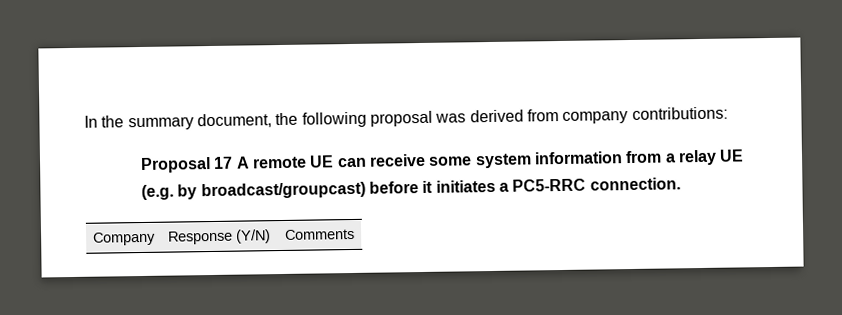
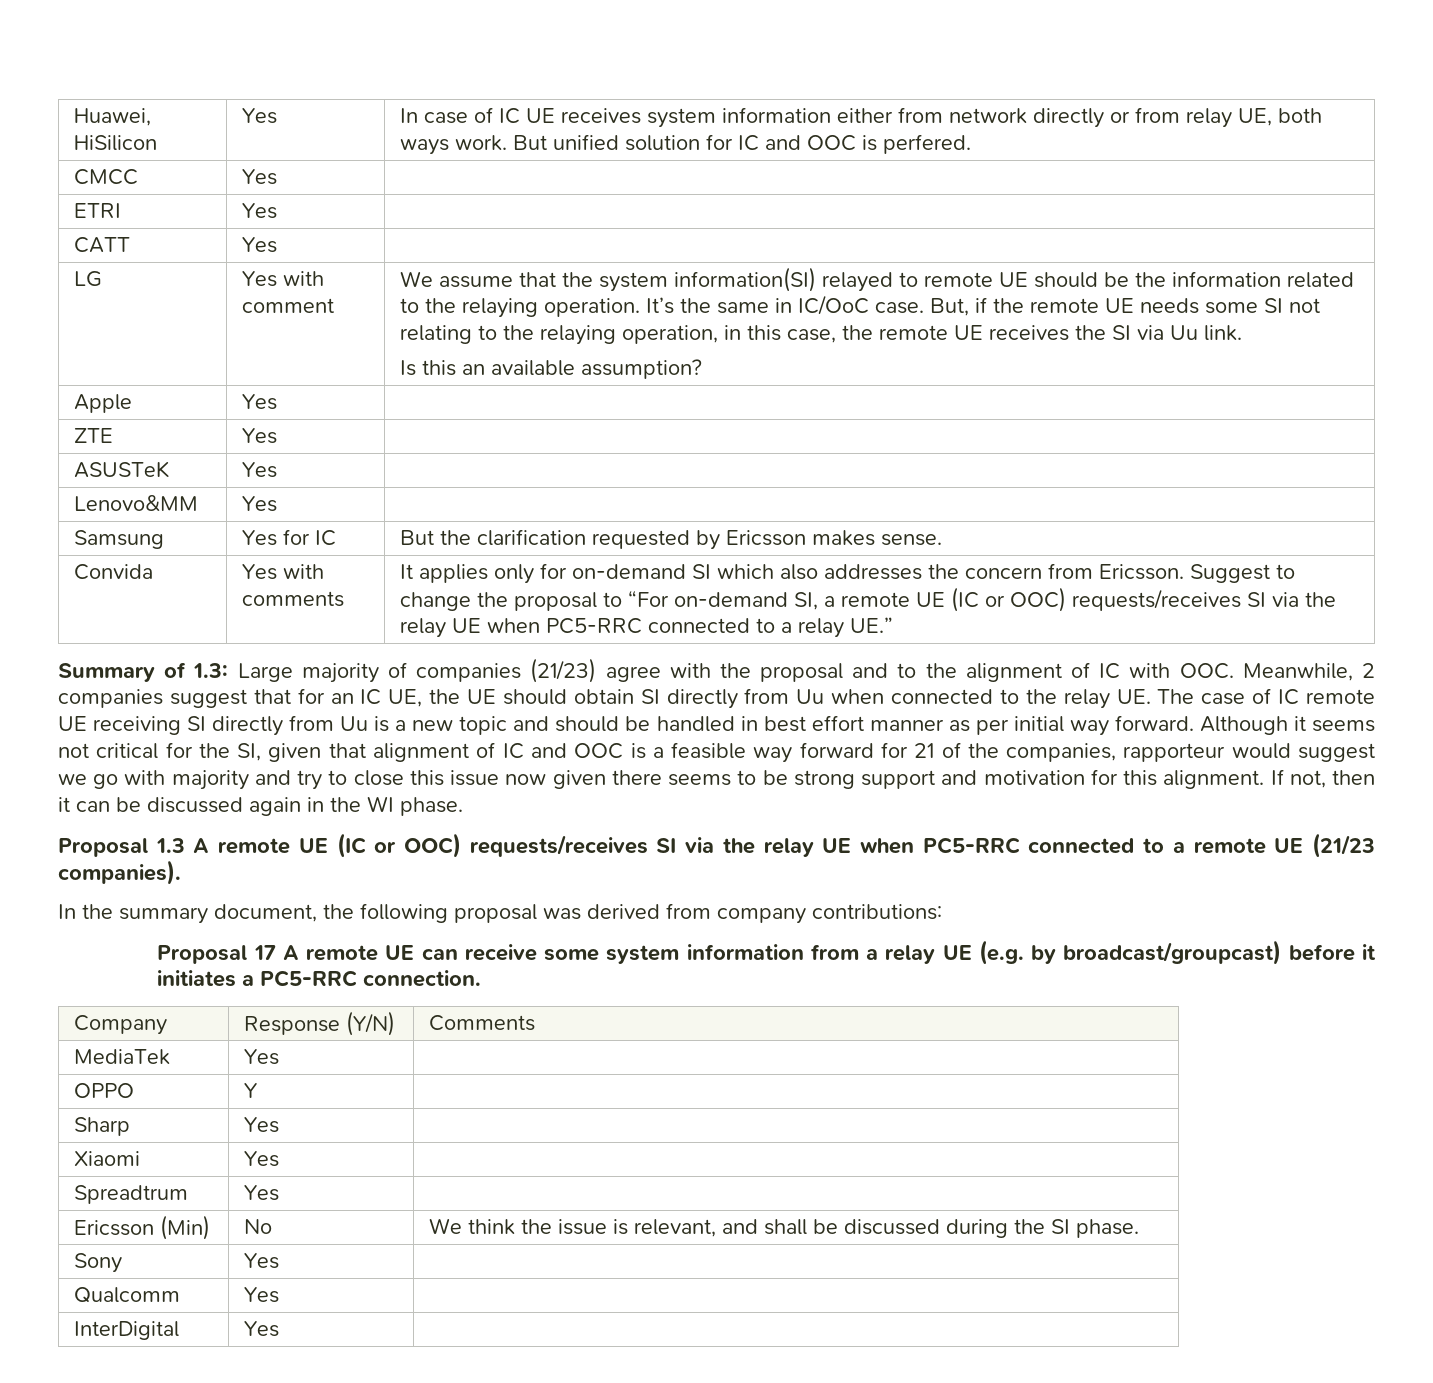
+ Huawei, HiSilicon | Yes | In case of IC UE receives system information either from network directly or from relay UE, both ways work. But unified solution for IC and OOC is perfered.
+ CMCC | Yes |
+ ETRI | Yes |
+ CATT | Yes |
+ LG | Yes with comment | We assume that the system information(SI) relayed to remote UE should be the information related to the relaying operation. It’s the same in IC/OoC case. But, if the remote UE needs some SI not relating to the relaying operation, in this case, the remote UE receives the SI via Uu link.
+ Is this an available assumption?
+ Apple | Yes |
+ ZTE | Yes |
+ ASUSTeK | Yes |
+ Lenovo&MM | Yes |
+ Samsung | Yes for IC | But the clarification requested by Ericsson makes sense.
+ Convida | Yes with comments | It applies only for on-demand SI which also addresses the concern from Ericsson. Suggest to change the proposal to “For on-demand SI, a remote UE (IC or OOC) requests/receives SI via the relay UE when PC5-RRC connected to a relay UE.”
+ Summary of 1.3: Large majority of companies (21/23) agree with the proposal and to the alignment of IC with OOC. Meanwhile, 2 companies suggest that for an IC UE, the UE should obtain SI directly from Uu when connected to the relay UE. The case of IC remote UE receiving SI directly from Uu is a new topic and should be handled in best effort manner as per initial way forward. Although it seems not critical for the SI, given that alignment of IC and OOC is a feasible way forward for 21 of the companies, rapporteur would suggest we go with majority and try to close this issue now given there seems to be strong support and motivation for this alignment. If not, then it can be discussed again in the WI phase.
+ Proposal 1.3 A remote UE (IC or OOC) requests/receives SI via the relay UE when PC5-RRC connected to a remote UE (21/23 companies).
+ MediaTek | Yes |
+ OPPO | Y |
+ Sharp | Yes |
+ Xiaomi | Yes |
+ Spreadtrum | Yes |
+ Ericsson (Min) | No | We think the issue is relevant, and shall be discussed during the SI phase.
+ Sony | Yes |
+ Qualcomm | Yes |
+ InterDigital | Yes |

